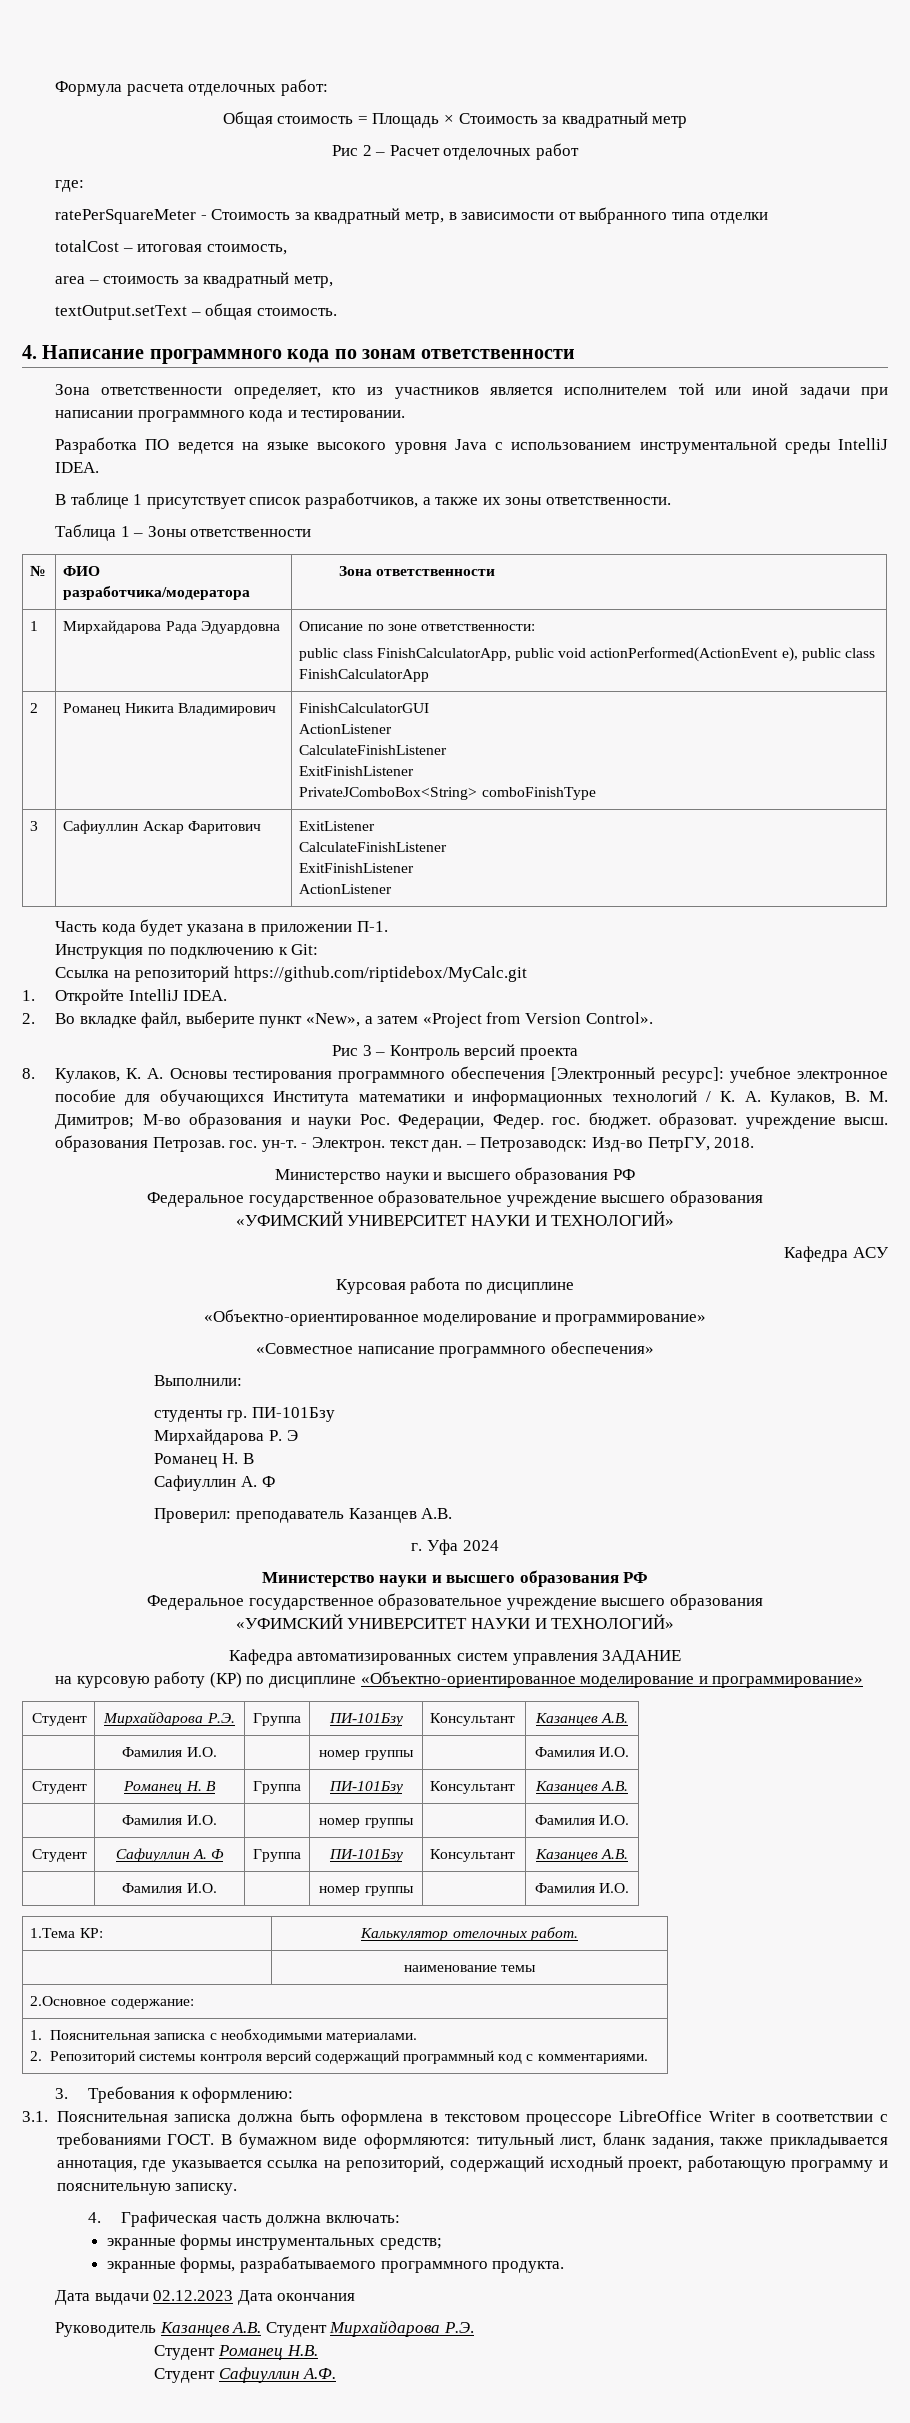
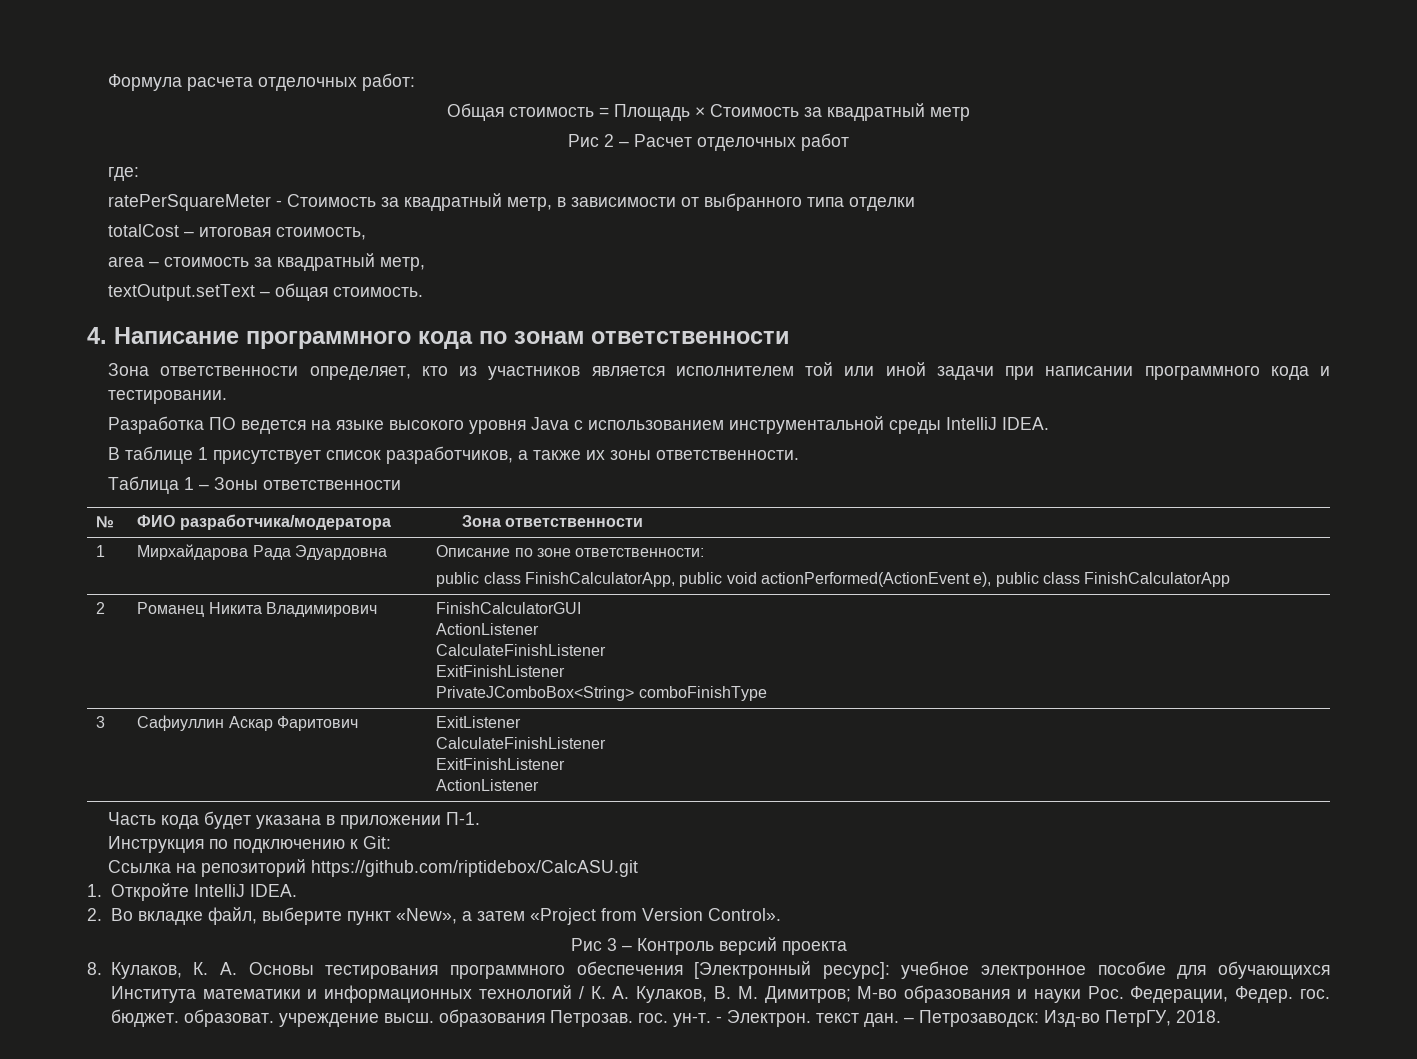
- Ссылка на репозиторий https://github.com/riptidebox/MyCalc.git
+ Ссылка на репозиторий https://github.com/riptidebox/CalcASU.git
  – Петрозаводск: Изд-во ПетрГУ, 2018.
- Министерство науки и высшего образования РФ
- Федеральное государственное образовательное учреждение высшего образования
- «УФИМСКИЙ УНИВЕРСИТЕТ НАУКИ И ТЕХНОЛОГИЙ»
- Кафедра АСУ
- Курсовая работа по дисциплине
- «Объектно-ориентированное моделирование и программирование»
- «Совместное написание программного обеспечения»
- Выполнили:
- студенты гр. ПИ-101Бзу
- Мирхайдарова Р. Э
- Романец Н. В
- Сафиуллин А. Ф
- Проверил: преподаватель Казанцев А.В.
- г. Уфа 2024
- Министерство науки и высшего образования РФ
- Федеральное государственное образовательное учреждение высшего образования
- «УФИМСКИЙ УНИВЕРСИТЕТ НАУКИ И ТЕХНОЛОГИЙ»
- Кафедра автоматизированных систем управления ЗАДАНИЕ
- на курсовую работу (КР) по дисциплине «Объектно-ориентированное моделирование и программирование»
- Студент | Мирхайдарова Р.Э. | Группа | ПИ-101Бзу | Консультант | Казанцев А.В.
- | Фамилия И.О. | | номер группы | | Фамилия И.О.
- Студент | Романец Н. В | Группа | ПИ-101Бзу | Консультант | Казанцев А.В.
- | Фамилия И.О. | | номер группы | | Фамилия И.О.
- Студент | Сафиуллин А. Ф | Группа | ПИ-101Бзу | Консультант | Казанцев А.В.
- | Фамилия И.О. | | номер группы | | Фамилия И.О.
- 1.Тема КР: | Калькулятор отелочных работ.
- | наименование темы
- 2.Основное содержание:
- 1. Пояснительная записка с необходимыми материалами.
- 2. Репозиторий системы контроля версий содержащий программный код с комментариями.
- 3. Требования к оформлению:
- 3.1. Пояснительная записка должна быть оформлена в текстовом процессоре LibreOffice Writer в соответствии с требованиями ГОСТ. В бумажном виде оформляются: титульный лист, бланк задания, также прикладывается аннотация, где указывается ссылка на репозиторий, содержащий исходный проект, работающую программу и пояснительную записку.
- 4. Графическая часть должна включать:
- экранные формы инструментальных средств;
- экранные формы, разрабатываемого программного продукта.
- Дата выдачи 02.12.2023 Дата окончания
- Руководитель Казанцев А.В. Студент Мирхайдарова Р.Э.
- Студент Романец Н.В.
- Студент Сафиуллин А.Ф.

